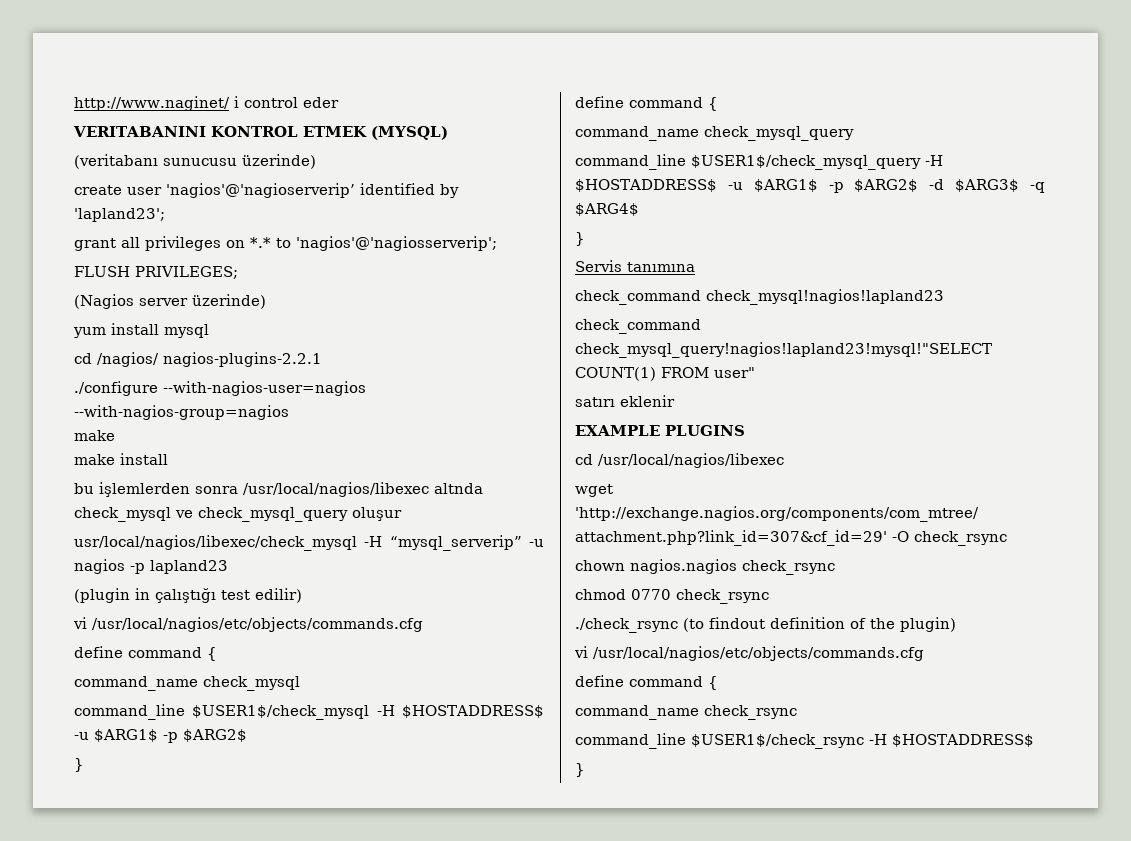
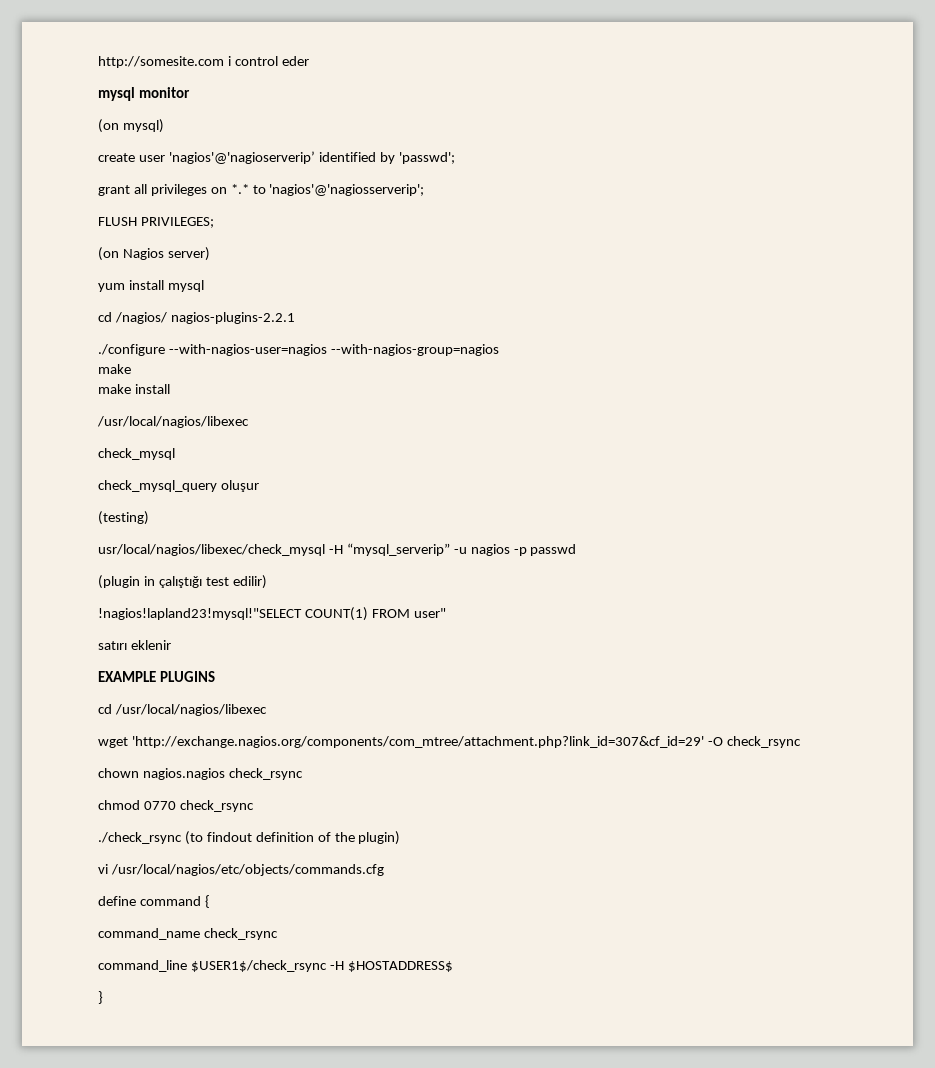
- http://www.naginet/ i control eder
+ http://somesite.com i control eder
- VERITABANINI KONTROL ETMEK (MYSQL)
- (veritabanı sunucusu üzerinde)
+ mysql monitor
+ (on mysql)
- create user 'nagios'@'nagioserverip’ identified by 'lapland23';
+ create user 'nagios'@'nagioserverip’ identified by 'passwd';
- (Nagios server üzerinde)
+ (on Nagios server)
  make install
- bu işlemlerden sonra /usr/local/nagios/libexec altnda check_mysql ve check_mysql_query oluşur
+ /usr/local/nagios/libexec
+ check_mysql
+ check_mysql_query oluşur
+ (testing)
- usr/local/nagios/libexec/check_mysql -H “mysql_serverip” -u nagios -p lapland23
+ usr/local/nagios/libexec/check_mysql -H “mysql_serverip” -u nagios -p passwd
  (plugin in çalıştığı test edilir)
- vi /usr/local/nagios/etc/objects/commands.cfg
- define command {
- command_name check_mysql
- command_line $USER1$/check_mysql -H $HOSTADDRESS$ -u $ARG1$ -p $ARG2$
- }
- define command {
- command_name check_mysql_query
- command_line $USER1$/check_mysql_query -H $HOSTADDRESS$ -u $ARG1$ -p $ARG2$ -d $ARG3$ -q $ARG4$
- }
- Servis tanımına
- check_command check_mysql!nagios!lapland23
- check_command check_mysql_query!nagios!lapland23!mysql!"SELECT COUNT(1) FROM user"
+ !nagios!lapland23!mysql!"SELECT COUNT(1) FROM user"

